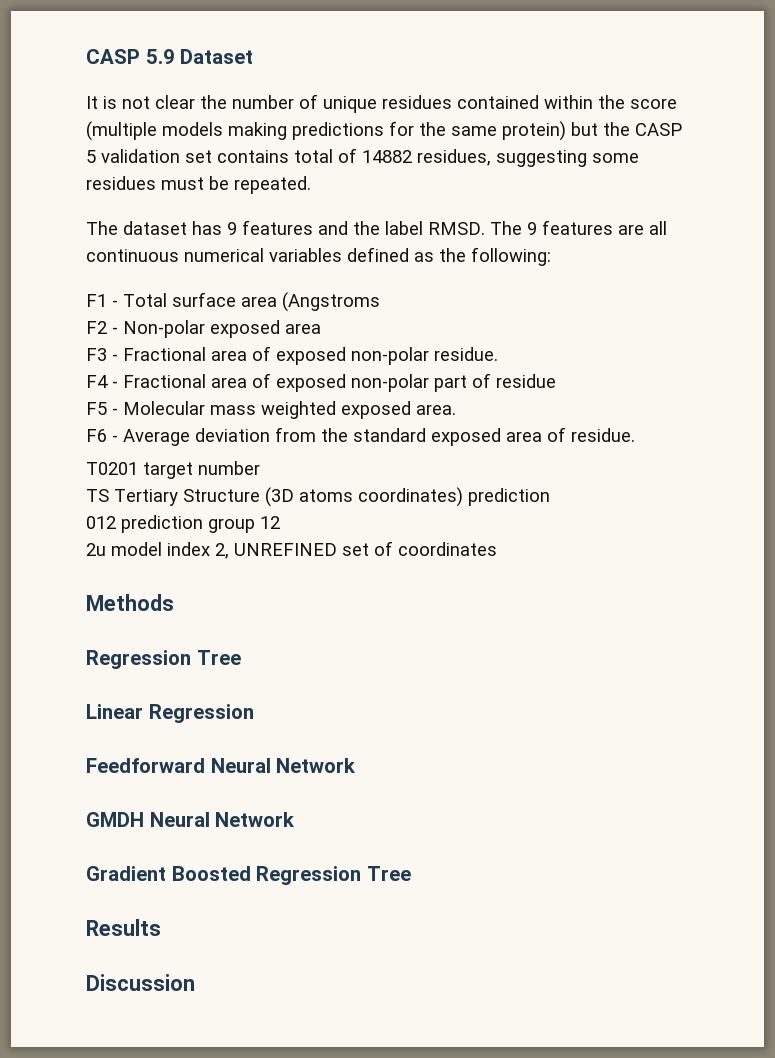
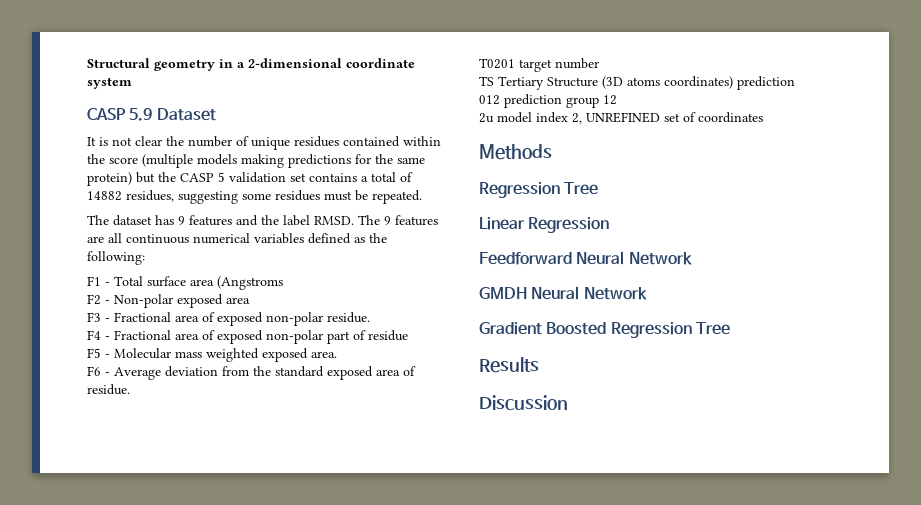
+ Structural geometry in a 2-dimensional coordinate system
- It is not clear the number of unique residues contained within the score (multiple models making predictions for the same protein) but the CASP 5 validation set contains total of 14882 residues, suggesting some residues must be repeated.
+ It is not clear the number of unique residues contained within the score (multiple models making predictions for the same protein) but the CASP 5 validation set contains a total of 14882 residues, suggesting some residues must be repeated.

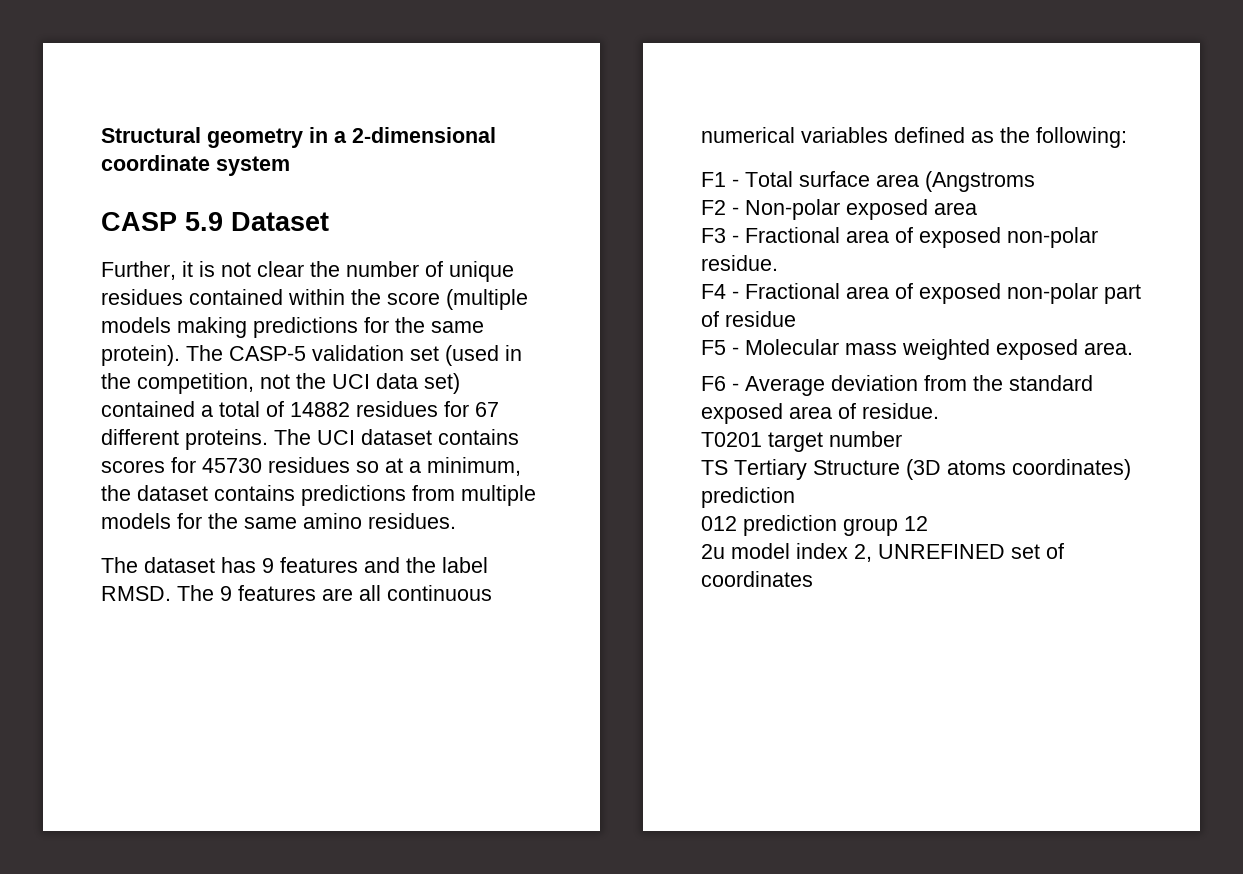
- It is not clear the number of unique residues contained within the score (multiple models making predictions for the same protein) but the CASP 5 validation set contains a total of 14882 residues, suggesting some residues must be repeated.
+ Further, it is not clear the number of unique residues contained within the score (multiple models making predictions for the same protein). The CASP-5 validation set (used in the competition, not the UCI data set) contained a total of 14882 residues for 67 different proteins. The UCI dataset contains scores for 45730 residues so at a minimum, the dataset contains predictions from multiple models for the same amino residues.
- Methods
- Regression Tree
- Linear Regression
- Feedforward Neural Network
- GMDH Neural Network
- Gradient Boosted Regression Tree
- Results
- Discussion

